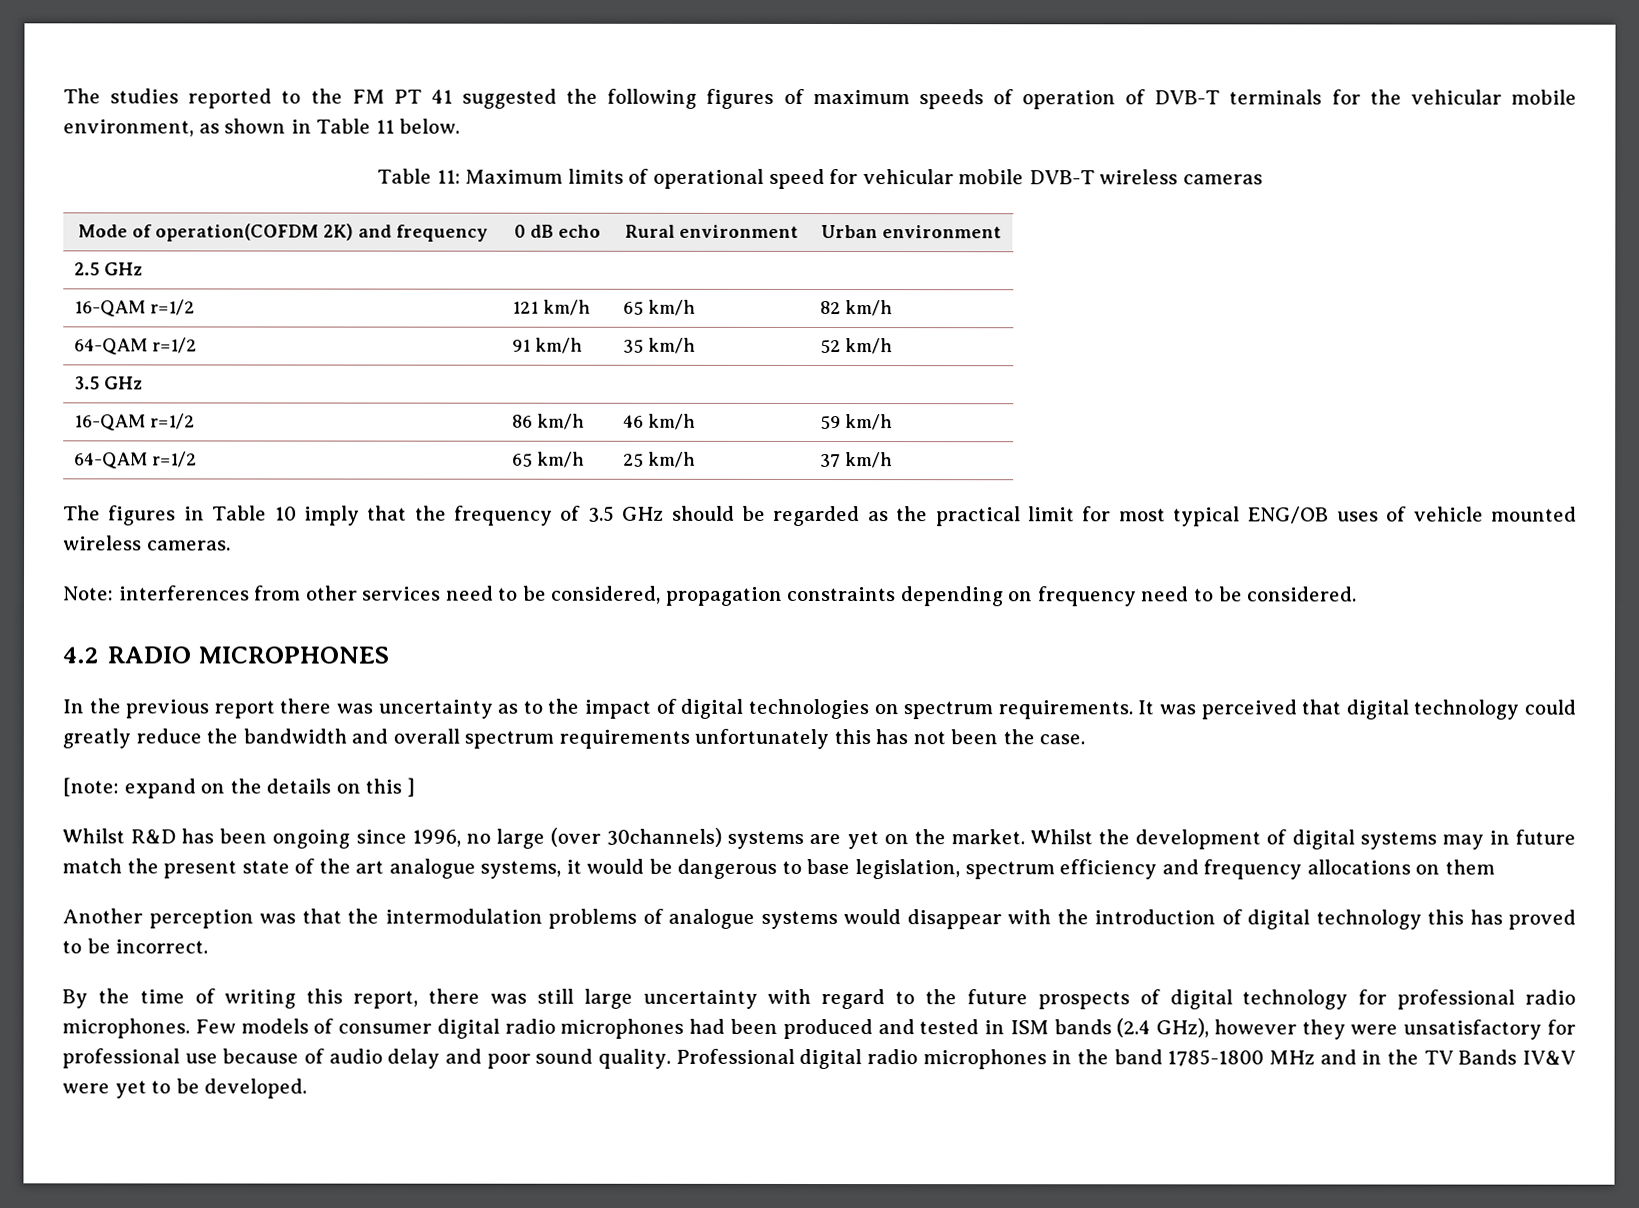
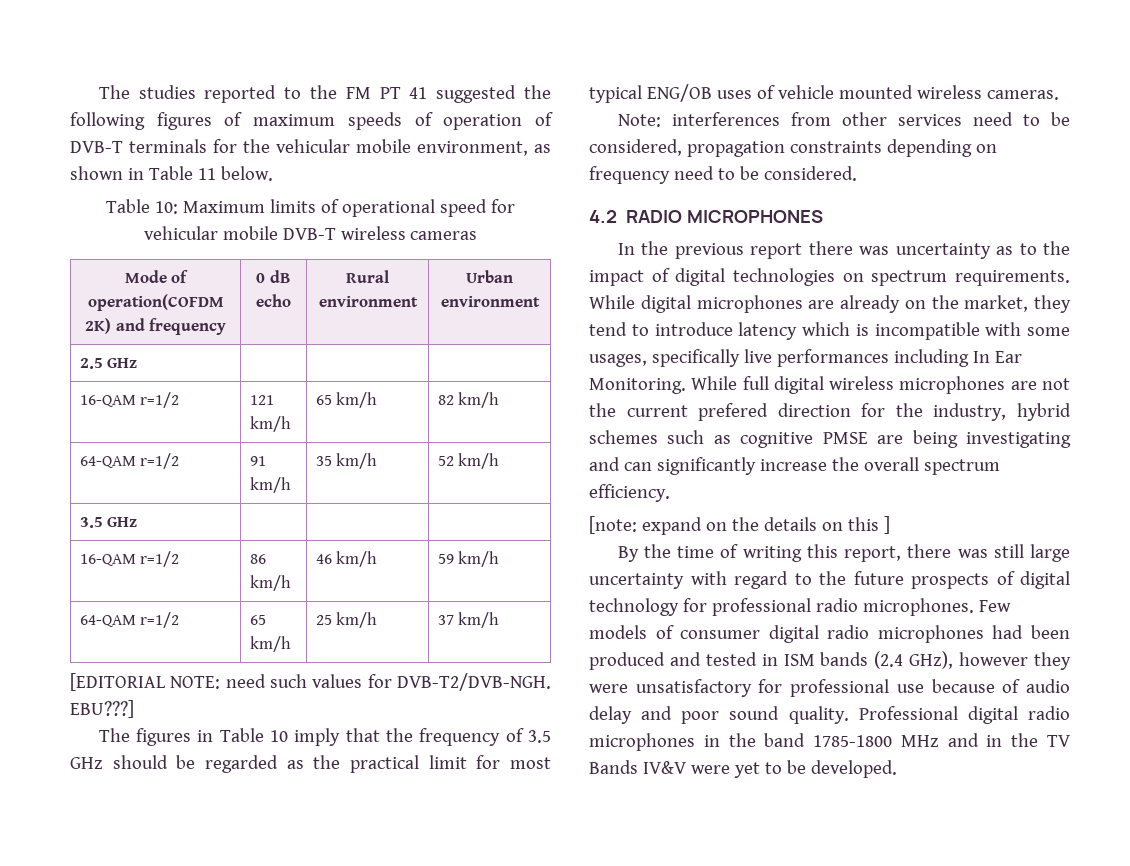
- Table 11: Maximum limits of operational speed for vehicular mobile DVB-T wireless cameras
+ Table 10: Maximum limits of operational speed for vehicular mobile DVB-T wireless cameras
+ [EDITORIAL NOTE: need such values for DVB-T2/DVB-NGH. EBU???]
- It was perceived that digital technology could greatly reduce the bandwidth and overall spectrum requirements unfortunately this has not been the case.
+ While digital microphones are already on the market, they tend to introduce latency which is incompatible with some usages, specifically live performances including In Ear Monitoring. While full digital wireless microphones are not the current prefered direction for the industry, hybrid schemes such as cognitive PMSE are being investigating and can significantly increase the overall spectrum efficiency.
- Whilst R&D has been ongoing since 1996, no large (over 30channels) systems are yet on the market. Whilst the development of digital systems may in future match the present state of the art analogue systems, it would be dangerous to base legislation, spectrum efficiency and frequency allocations on them
- Another perception was that the intermodulation problems of analogue systems would disappear with the introduction of digital technology this has proved to be incorrect.

